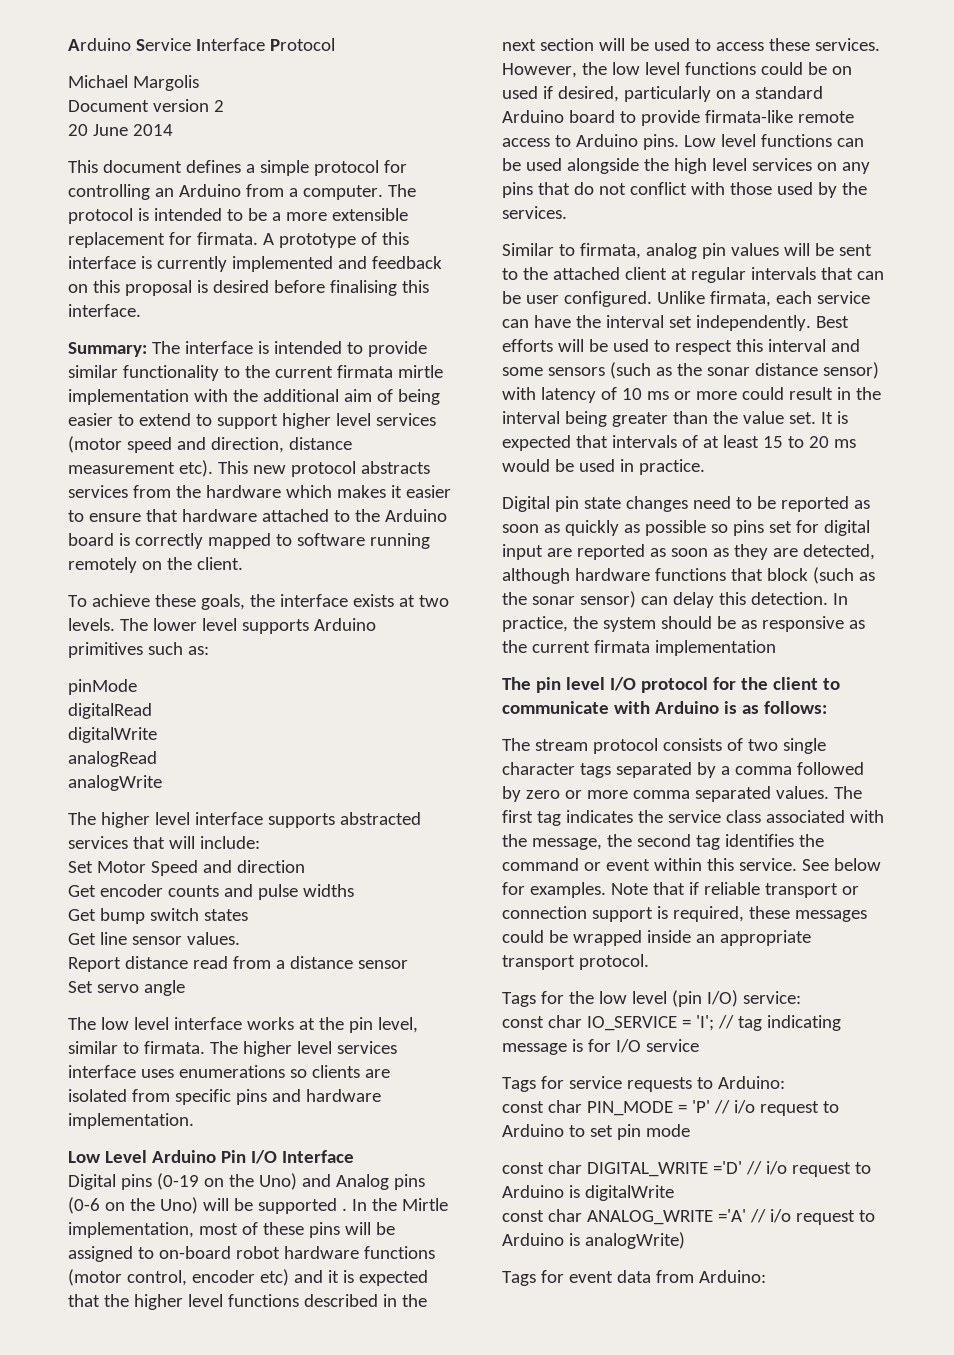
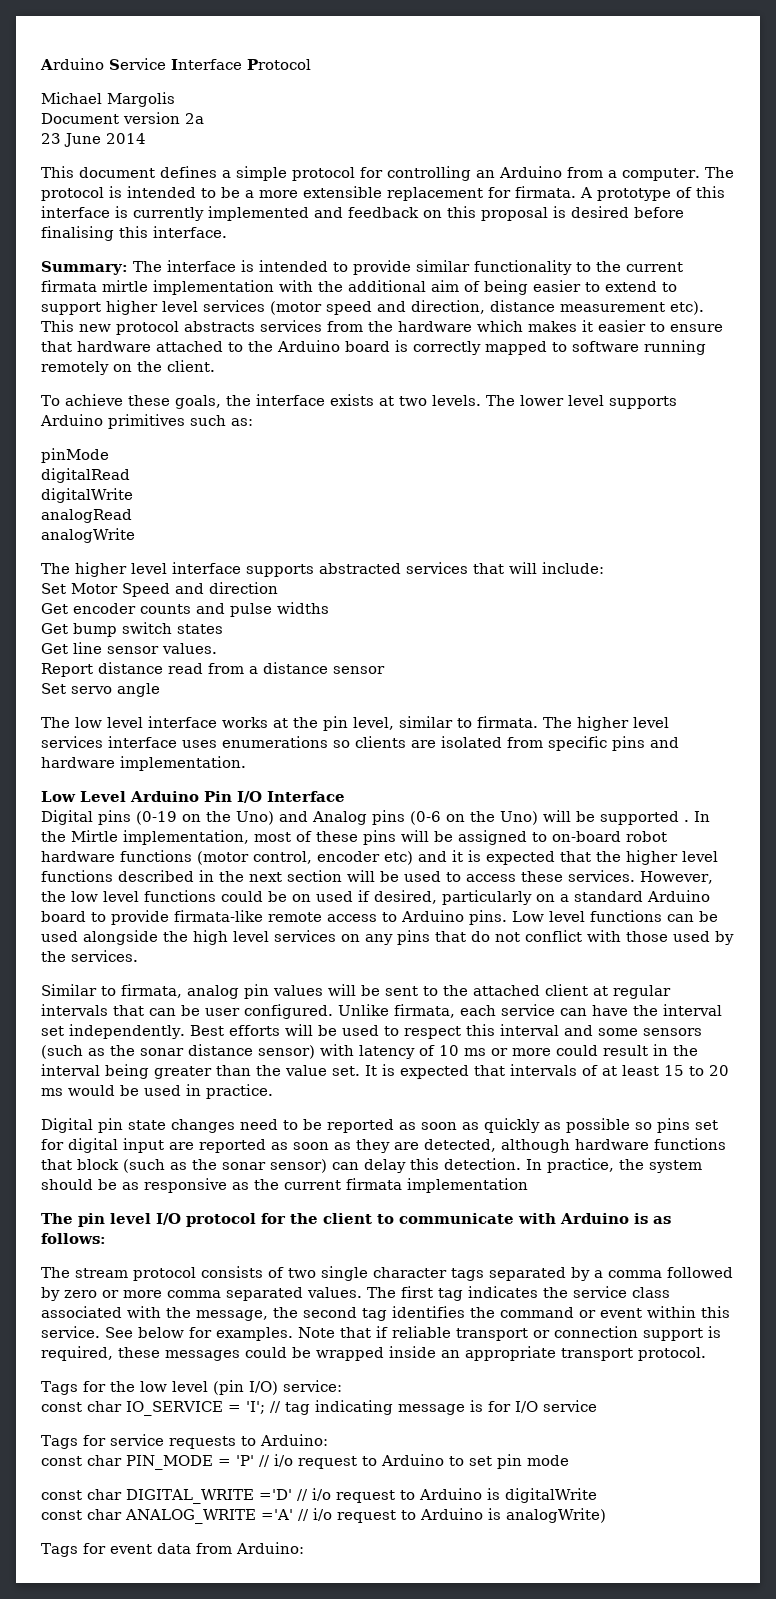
- Document version 2
- 20 June 2014
+ Document version 2a
+ 23 June 2014

